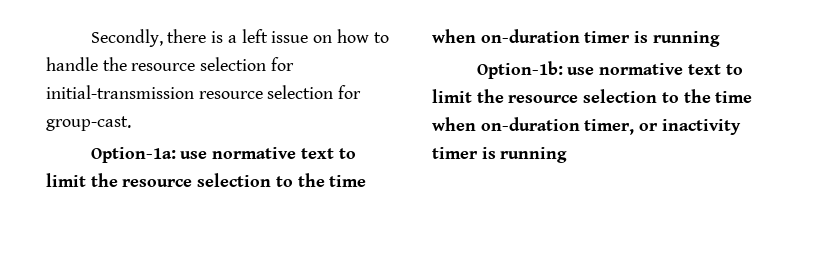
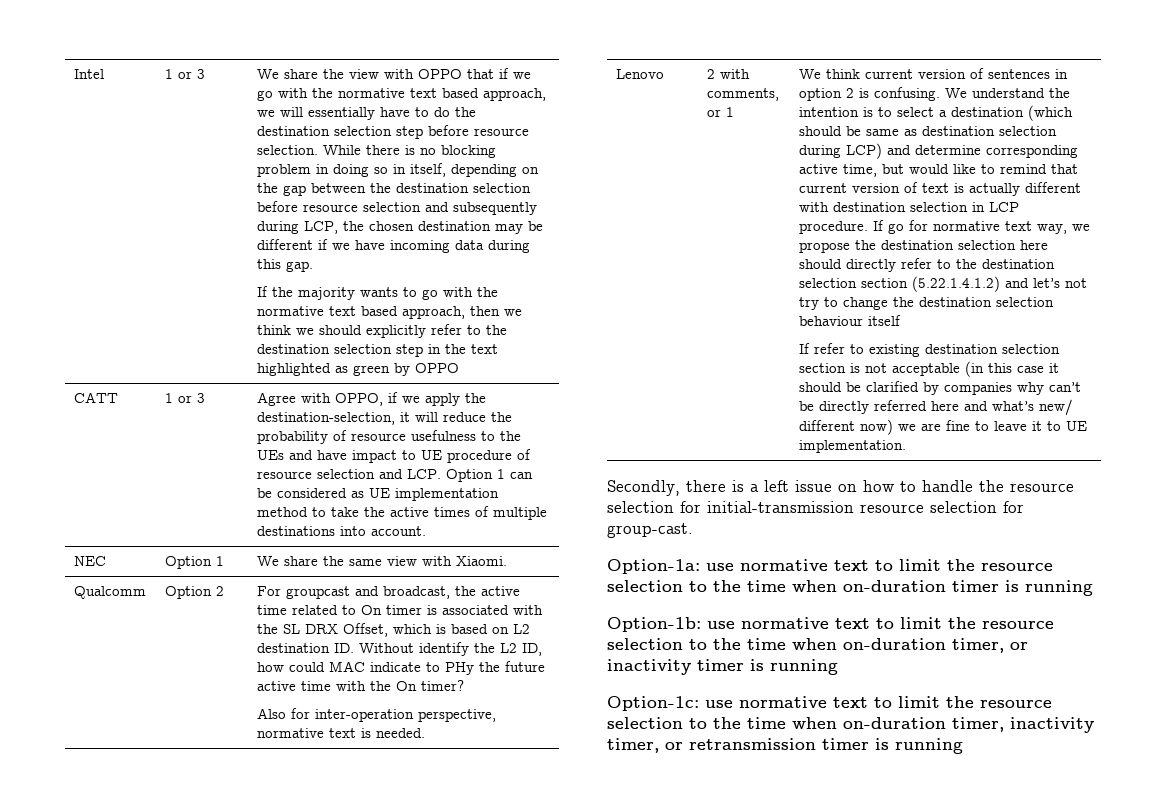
+ Intel | 1 or 3 | We share the view with OPPO that if we go with the normative text based approach, we will essentially have to do the destination selection step before resource selection. While there is no blocking problem in doing so in itself, depending on the gap between the destination selection before resource selection and subsequently during LCP, the chosen destination may be different if we have incoming data during this gap.
+ If the majority wants to go with the normative text based approach, then we think we should explicitly refer to the destination selection step in the text highlighted as green by OPPO
+ CATT | 1 or 3 | Agree with OPPO, if we apply the destination-selection, it will reduce the probability of resource usefulness to the UEs and have impact to UE procedure of resource selection and LCP. Option 1 can be considered as UE implementation method to take the active times of multiple destinations into account.
+ NEC | Option 1 | We share the same view with Xiaomi.
+ Qualcomm | Option 2 | For groupcast and broadcast, the active time related to On timer is associated with the SL DRX Offset, which is based on L2 destination ID. Without identify the L2 ID, how could MAC indicate to PHy the future active time with the On timer?
+ Also for inter-operation perspective, normative text is needed.
+ Lenovo | 2 with comments, or 1 | We think current version of sentences in option 2 is confusing. We understand the intention is to select a destination (which should be same as destination selection during LCP) and determine corresponding active time, but would like to remind that current version of text is actually different with destination selection in LCP procedure. If go for normative text way, we propose the destination selection here should directly refer to the destination selection section (5.22.1.4.1.2) and let’s not try to change the destination selection behaviour itself
+ If refer to existing destination selection section is not acceptable (in this case it should be clarified by companies why can’t be directly referred here and what’s new/ different now) we are fine to leave it to UE implementation.
+ Option-1c: use normative text to limit the resource selection to the time when on-duration timer, inactivity timer, or retransmission timer is running

